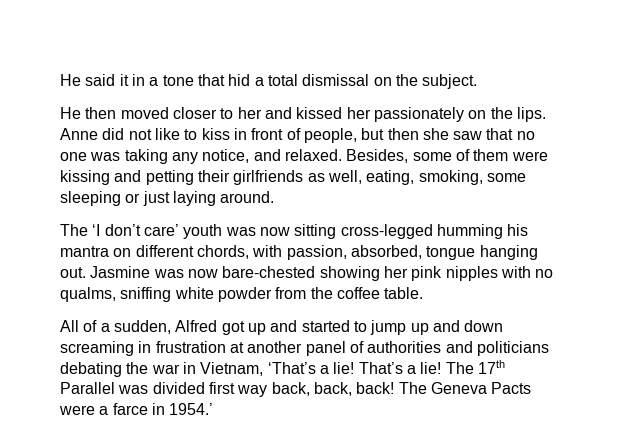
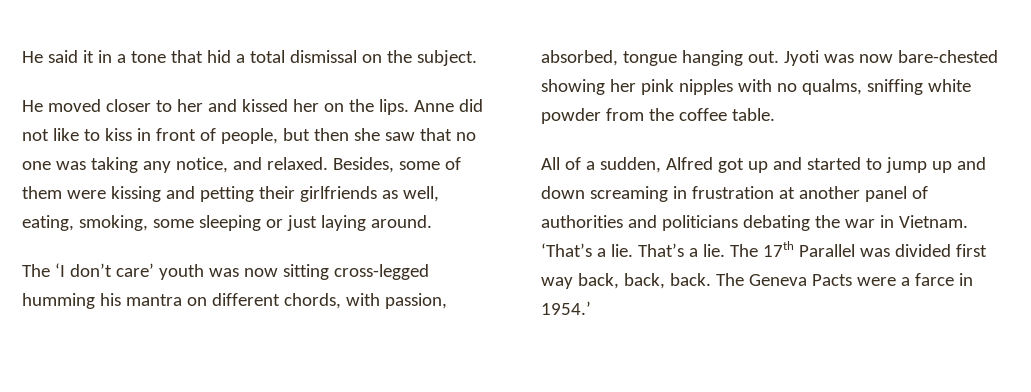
- He then moved closer to her and kissed her passionately on the lips.
+ He moved closer to her and kissed her on the lips.
- Jasmine was now bare-chested showing her pink nipples with no qualms, sniffing white powder from the coffee table.
+ Jyoti was now bare-chested showing her pink nipples with no qualms, sniffing white powder from the coffee table.
- All of a sudden, Alfred got up and started to jump up and down screaming in frustration at another panel of authorities and politicians debating the war in Vietnam, ‘That’s a lie!
+ All of a sudden, Alfred got up and started to jump up and down screaming in frustration at another panel of authorities and politicians debating the war in Vietnam. ‘That’s a lie.
- That’s a lie!
+ That’s a lie.
- The 17th Parallel was divided first way back, back, back!
+ The 17th Parallel was divided first way back, back, back.

